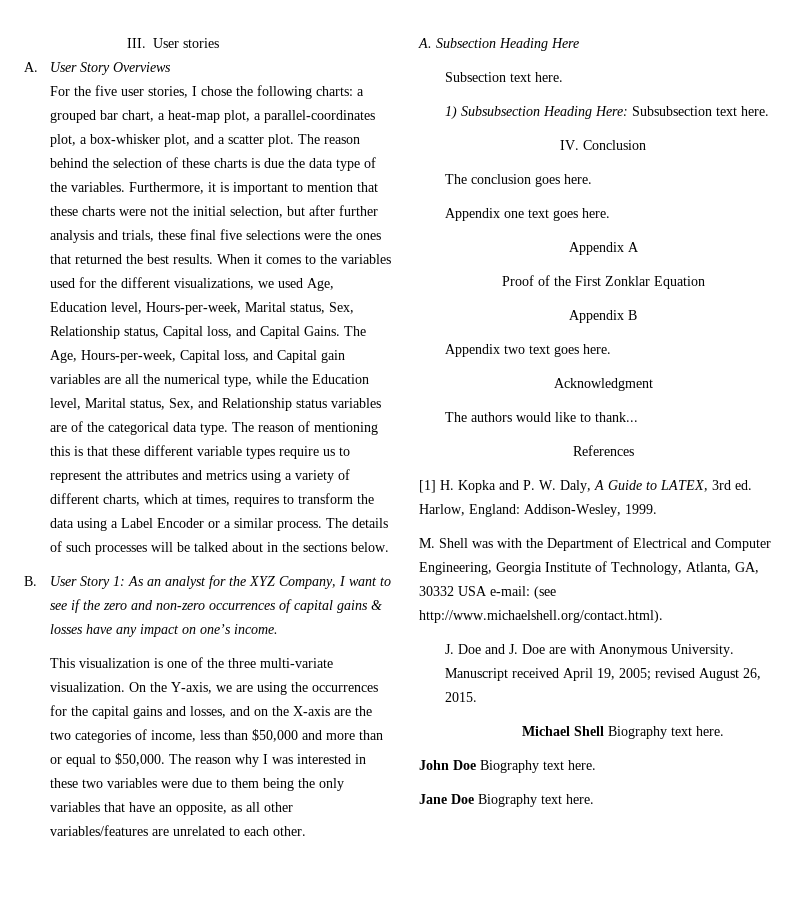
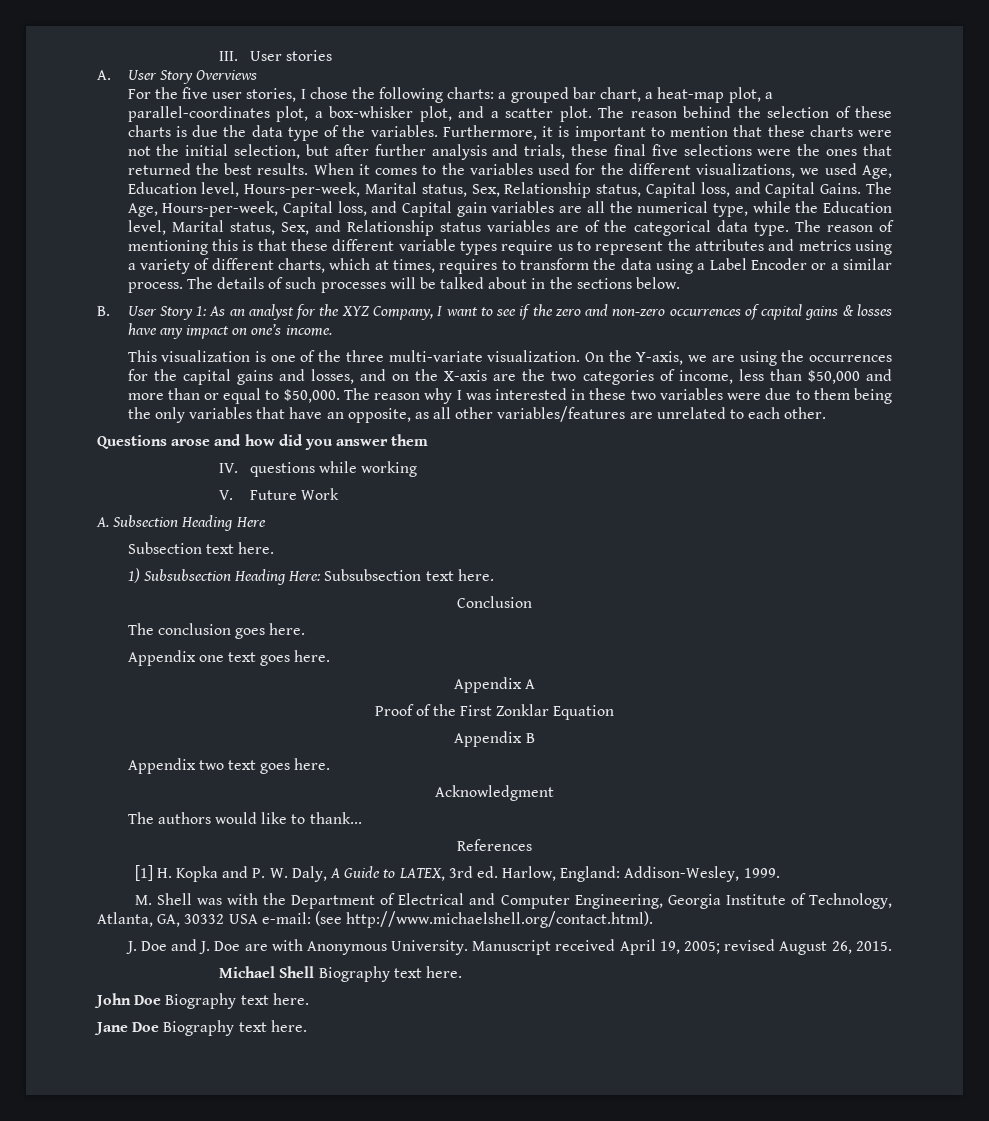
+ Questions arose and how did you answer them
+ IV. questions while working
+ V. Future Work
- IV. Conclusion
+ Conclusion

